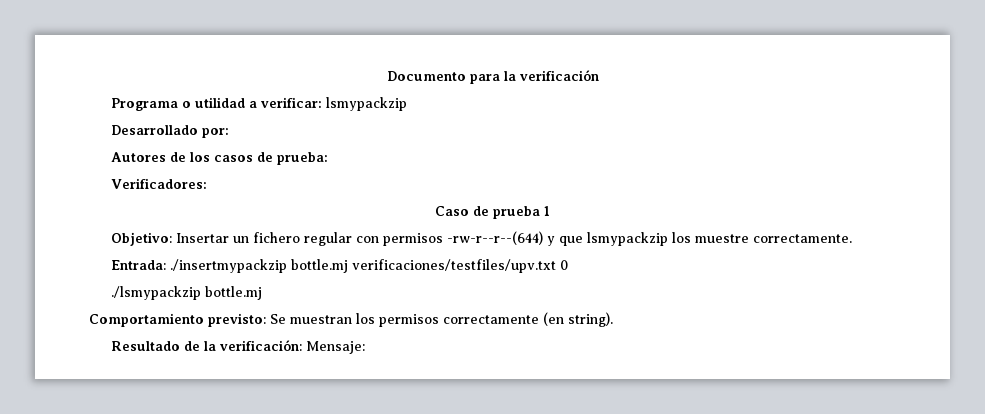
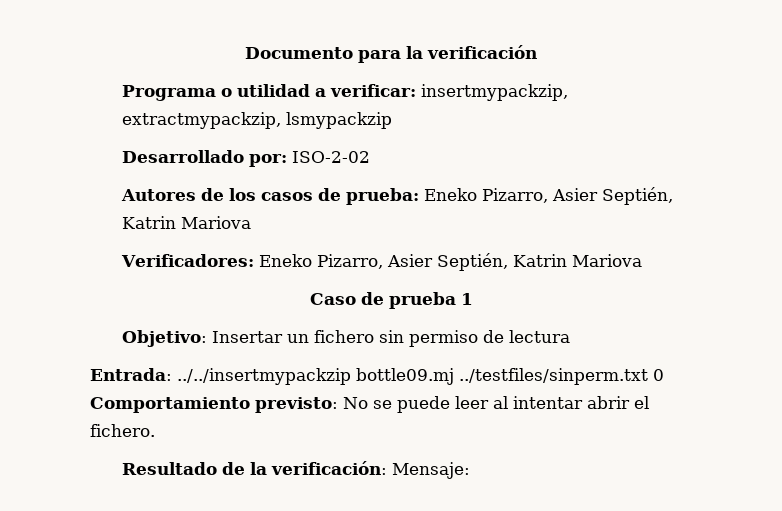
- Programa o utilidad a verificar: lsmypackzip
+ Programa o utilidad a verificar: insertmypackzip, extractmypackzip, lsmypackzip
- Desarrollado por:
+ Desarrollado por: ISO-2-02
- Autores de los casos de prueba:
- Verificadores:
+ Autores de los casos de prueba: Eneko Pizarro, Asier Septién, Katrin Mariova
+ Verificadores: Eneko Pizarro, Asier Septién, Katrin Mariova
- Objetivo: Insertar un fichero regular con permisos -rw-r--r--(644) y que lsmypackzip los muestre correctamente.
- Entrada: ./insertmypackzip bottle.mj verificaciones/testfiles/upv.txt 0
- ./lsmypackzip bottle.mj
- Comportamiento previsto: Se muestran los permisos correctamente (en string).
+ Objetivo: Insertar un fichero sin permiso de lectura
+ Entrada: ../../insertmypackzip bottle09.mj ../testfiles/sinperm.txt 0 Comportamiento previsto: No se puede leer al intentar abrir el fichero.

